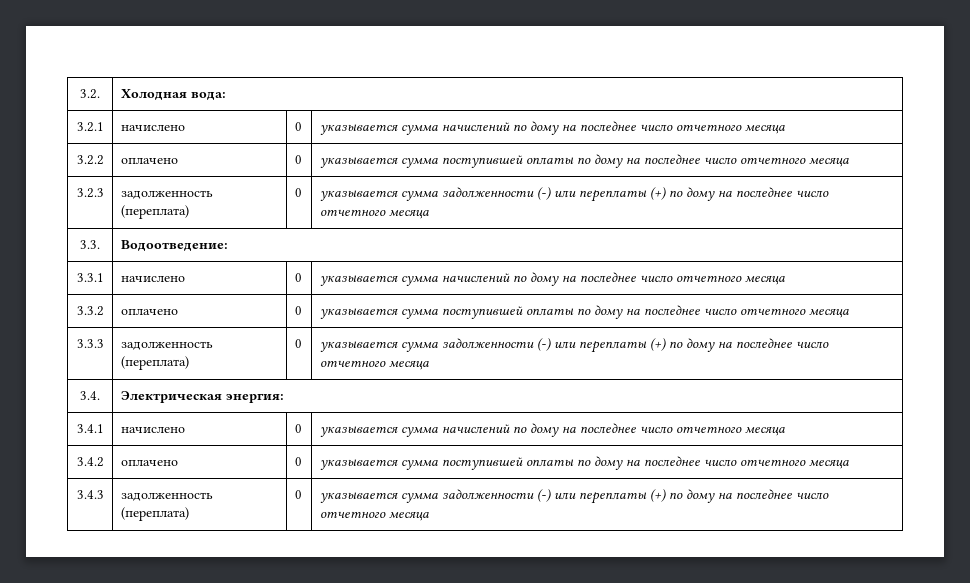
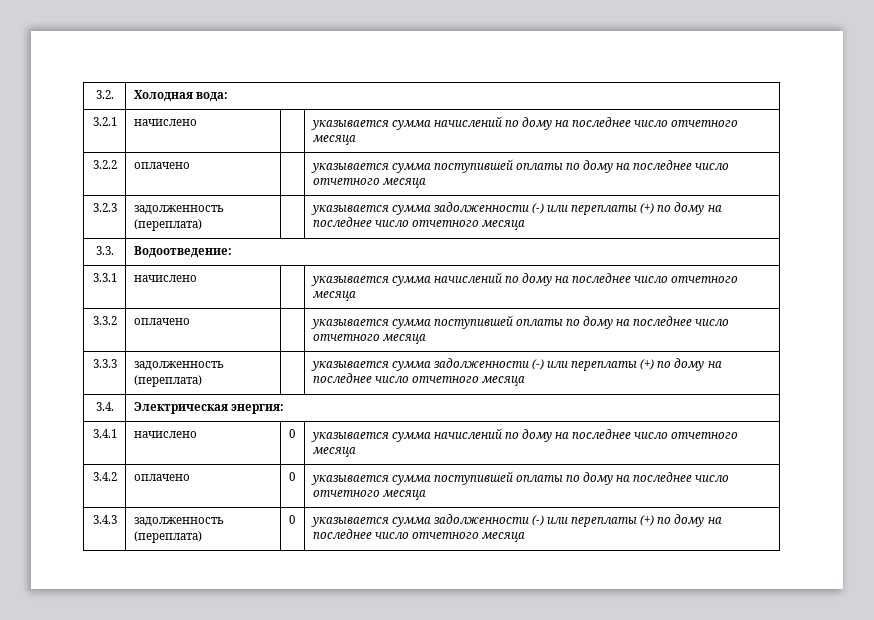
- 3.2.1 | начислено | 0 | указывается сумма начислений по дому на последнее число отчетного месяца
+ 3.2.1 | начислено | | указывается сумма начислений по дому на последнее число отчетного месяца
- 3.2.2 | оплачено | 0 | указывается сумма поступившей оплаты по дому на последнее число отчетного месяца
+ 3.2.2 | оплачено | | указывается сумма поступившей оплаты по дому на последнее число отчетного месяца
- 3.2.3 | задолженность (переплата) | 0 | указывается сумма задолженности (-) или переплаты (+) по дому на последнее число отчетного месяца
+ 3.2.3 | задолженность (переплата) | | указывается сумма задолженности (-) или переплаты (+) по дому на последнее число отчетного месяца
- 3.3.1 | начислено | 0 | указывается сумма начислений по дому на последнее число отчетного месяца
+ 3.3.1 | начислено | | указывается сумма начислений по дому на последнее число отчетного месяца
- 3.3.2 | оплачено | 0 | указывается сумма поступившей оплаты по дому на последнее число отчетного месяца
+ 3.3.2 | оплачено | | указывается сумма поступившей оплаты по дому на последнее число отчетного месяца
- 3.3.3 | задолженность (переплата) | 0 | указывается сумма задолженности (-) или переплаты (+) по дому на последнее число отчетного месяца
+ 3.3.3 | задолженность (переплата) | | указывается сумма задолженности (-) или переплаты (+) по дому на последнее число отчетного месяца

